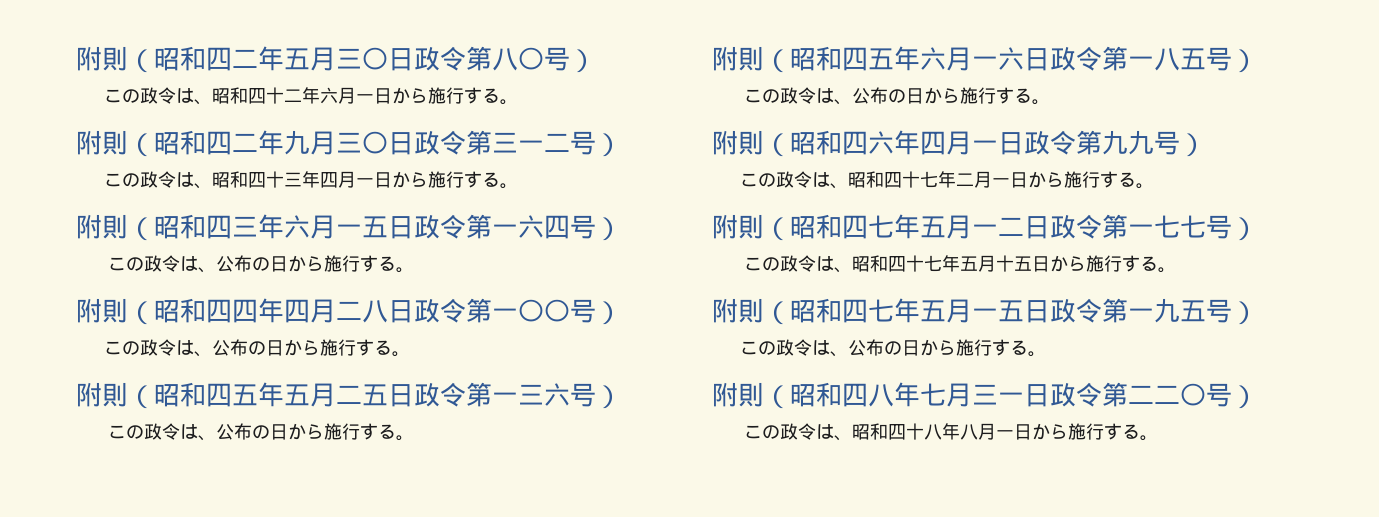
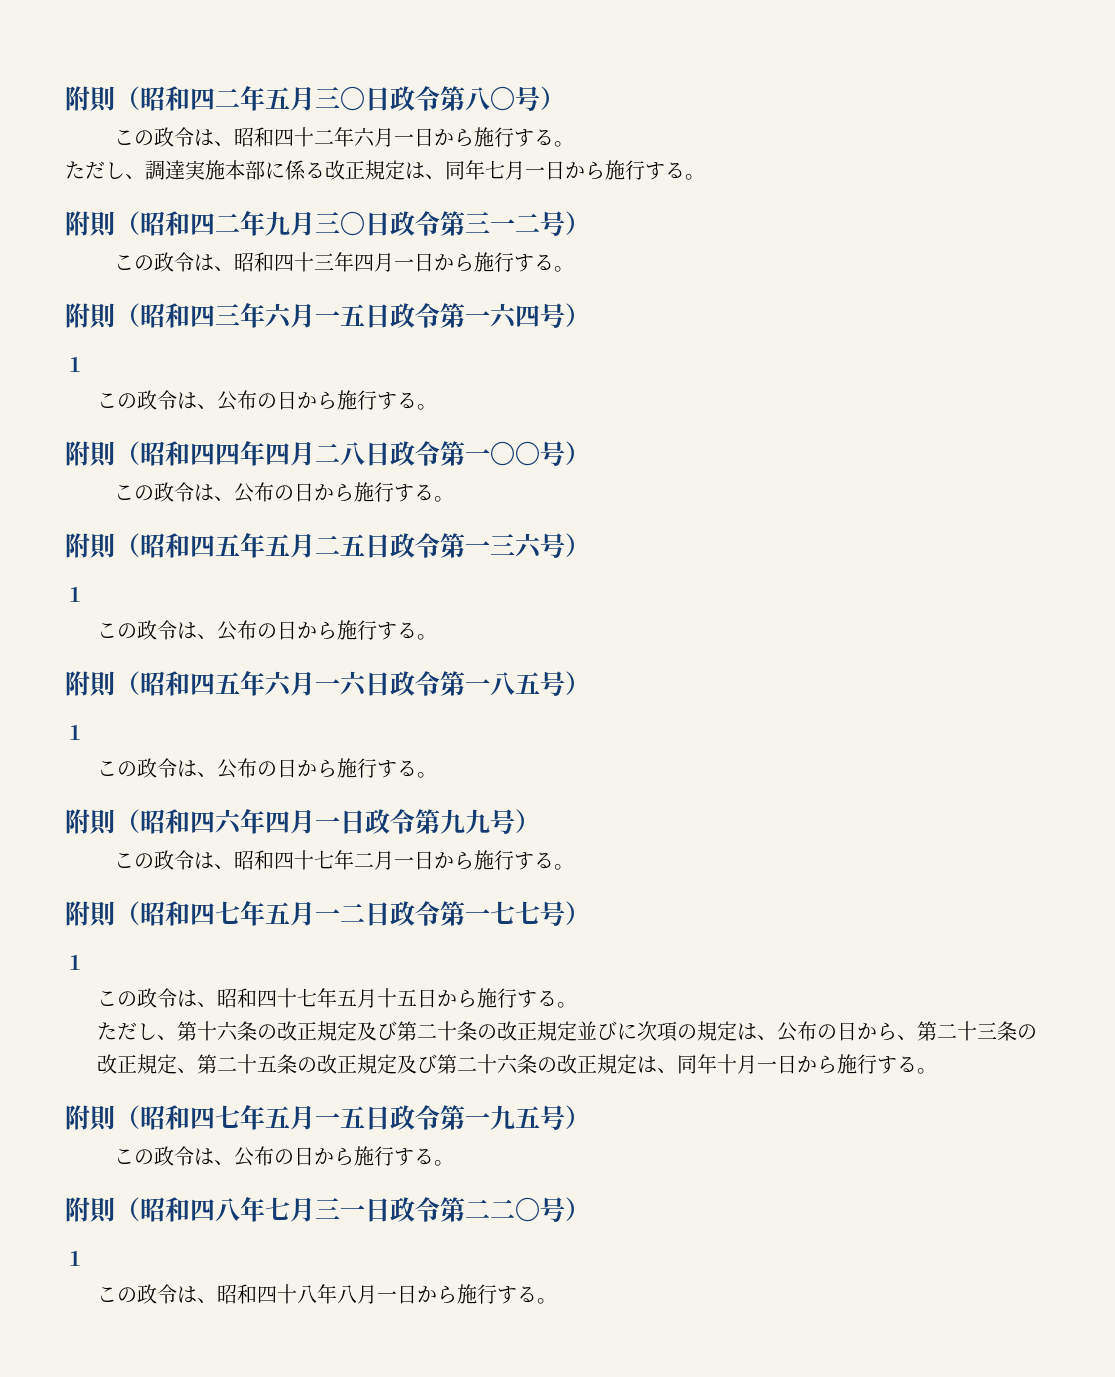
+ ただし、調達実施本部に係る改正規定は、同年七月一日から施行する。
  附則（昭和四三年六月一五日政令第一六四号）
+ １
  附則（昭和四五年五月二五日政令第一三六号）
+ １
  附則（昭和四五年六月一六日政令第一八五号）
+ １
  附則（昭和四七年五月一二日政令第一七七号）
+ １
+ ただし、第十六条の改正規定及び第二十条の改正規定並びに次項の規定は、公布の日から、第二十三条の改正規定、第二十五条の改正規定及び第二十六条の改正規定は、同年十月一日から施行する。
  附則（昭和四八年七月三一日政令第二二〇号）
+ １

